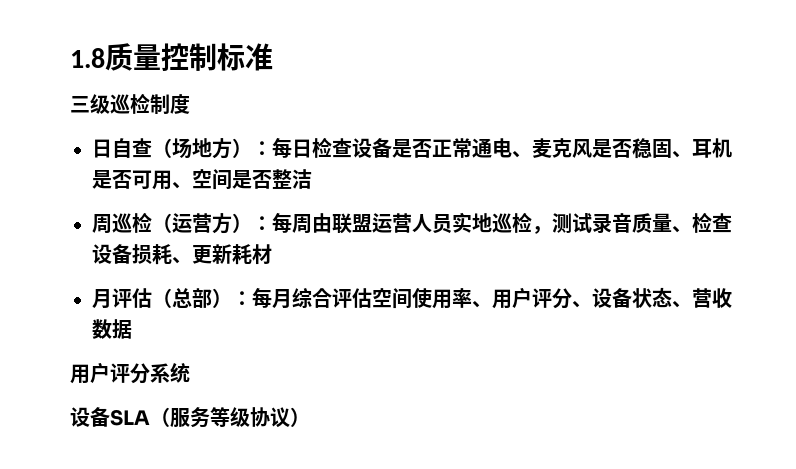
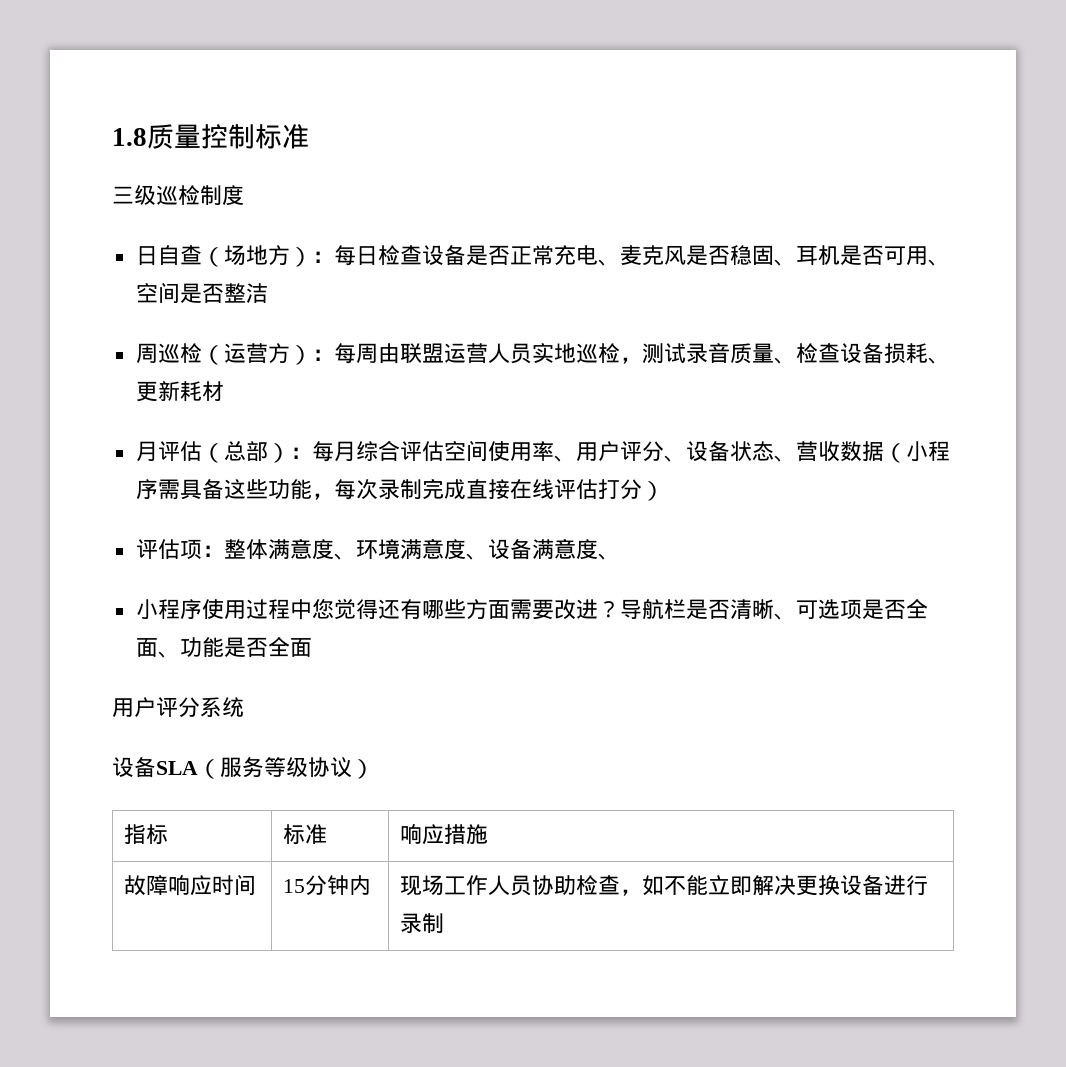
- 日自查（场地方）：每日检查设备是否正常通电、麦克风是否稳固、耳机是否可用、空间是否整洁
+ 日自查（场地方）：每日检查设备是否正常充电、麦克风是否稳固、耳机是否可用、空间是否整洁
- 月评估（总部）：每月综合评估空间使用率、用户评分、设备状态、营收数据
+ 月评估（总部）：每月综合评估空间使用率、用户评分、设备状态、营收数据（小程序需具备这些功能，每次录制完成直接在线评估打分）
+ 评估项：整体满意度、环境满意度、设备满意度、
+ 小程序使用过程中您觉得还有哪些方面需要改进？导航栏是否清晰、可选项是否全面、功能是否全面
+ 指标 | 标准 | 响应措施
+ 故障响应时间 | 15分钟内 | 现场工作人员协助检查，如不能立即解决更换设备进行录制

